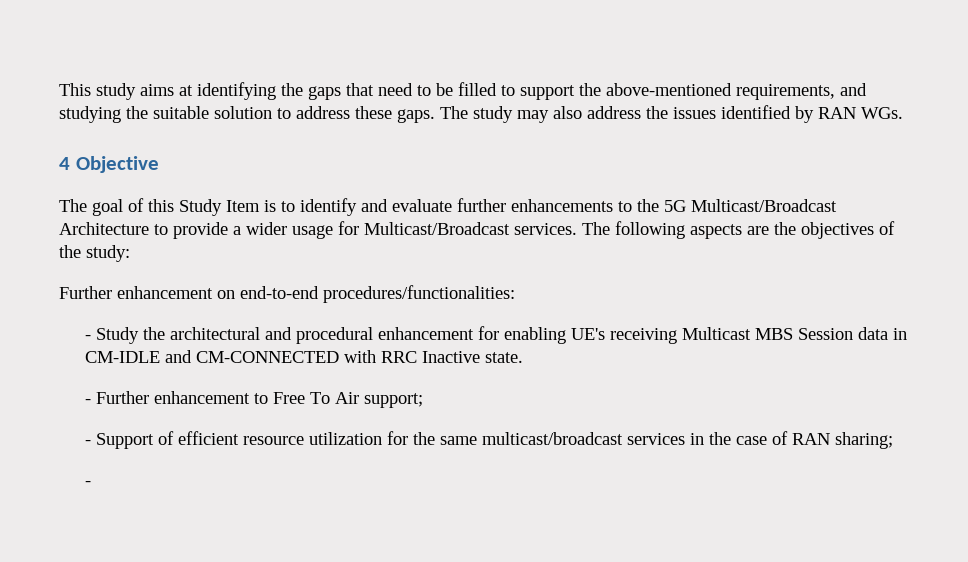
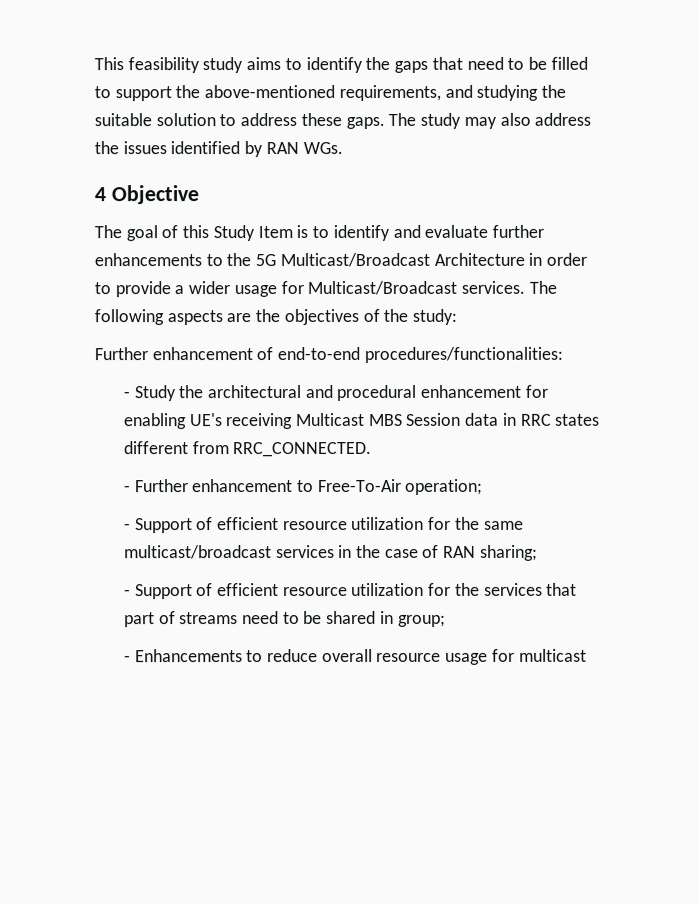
- This study aims at identifying the gaps that need to be filled to support the above-mentioned requirements, and studying the suitable solution to address these gaps.
+ This feasibility study aims to identify the gaps that need to be filled to support the above-mentioned requirements, and studying the suitable solution to address these gaps.
- The goal of this Study Item is to identify and evaluate further enhancements to the 5G Multicast/Broadcast Architecture to provide a wider usage for Multicast/Broadcast services.
+ The goal of this Study Item is to identify and evaluate further enhancements to the 5G Multicast/Broadcast Architecture in order to provide a wider usage for Multicast/Broadcast services.
- Further enhancement on end-to-end procedures/functionalities:
+ Further enhancement of end-to-end procedures/functionalities:
- - Study the architectural and procedural enhancement for enabling UE's receiving Multicast MBS Session data in CM-IDLE and CM-CONNECTED with RRC Inactive state.
+ - Study the architectural and procedural enhancement for enabling UE's receiving Multicast MBS Session data in RRC states different from RRC_CONNECTED.
- - Further enhancement to Free To Air support;
+ - Further enhancement to Free-To-Air operation;
  - Support of efficient resource utilization for the same multicast/broadcast services in the case of RAN sharing;
- -
+ - Support of efficient resource utilization for the services that part of streams need to be shared in group;
+ - Enhancements to reduce overall resource usage for multicast

